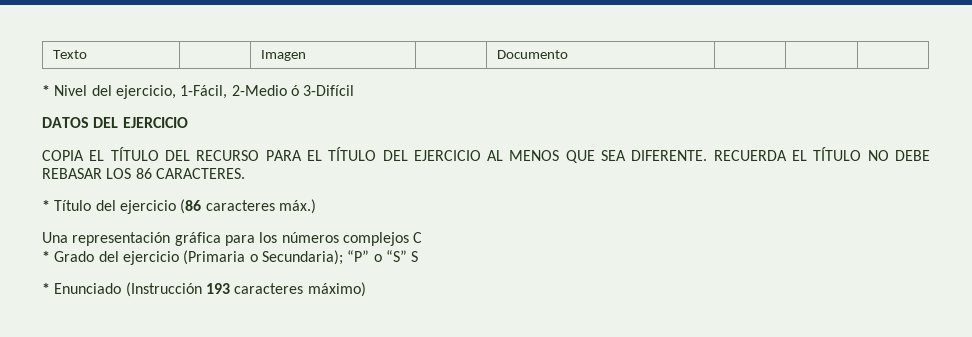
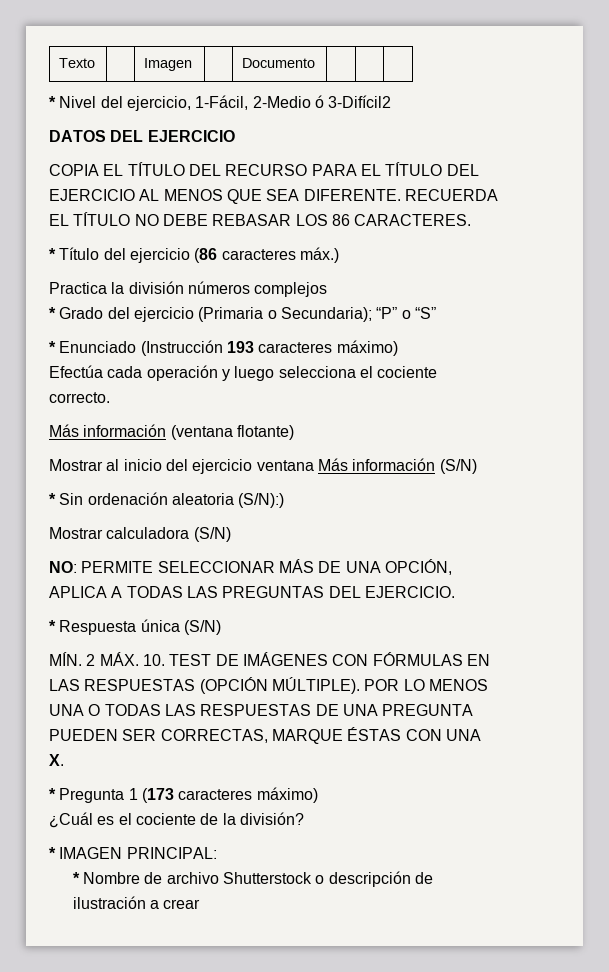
- * Nivel del ejercicio, 1-Fácil, 2-Medio ó 3-Difícil
+ * Nivel del ejercicio, 1-Fácil, 2-Medio ó 3-Difícil2
- Una representación gráfica para los números complejos C
+ Practica la división números complejos
- * Grado del ejercicio (Primaria o Secundaria); “P” o “S” S
+ * Grado del ejercicio (Primaria o Secundaria); “P” o “S”
+ Efectúa cada operación y luego selecciona el cociente correcto.
+ Más información (ventana flotante)
+ Mostrar al inicio del ejercicio ventana Más información (S/N)
+ * Sin ordenación aleatoria (S/N):)
+ Mostrar calculadora (S/N)
+ NO: PERMITE SELECCIONAR MÁS DE UNA OPCIÓN, APLICA A TODAS LAS PREGUNTAS DEL EJERCICIO.
+ * Respuesta única (S/N)
+ MÍN. 2 MÁX. 10. TEST DE IMÁGENES CON FÓRMULAS EN LAS RESPUESTAS (OPCIÓN MÚLTIPLE). POR LO MENOS UNA O TODAS LAS RESPUESTAS DE UNA PREGUNTA PUEDEN SER CORRECTAS, MARQUE ÉSTAS CON UNA X.
+ * Pregunta 1 (173 caracteres máximo)
+ ¿Cuál es el cociente de la división?
+ * IMAGEN PRINCIPAL:
+ * Nombre de archivo Shutterstock o descripción de ilustración a crear

